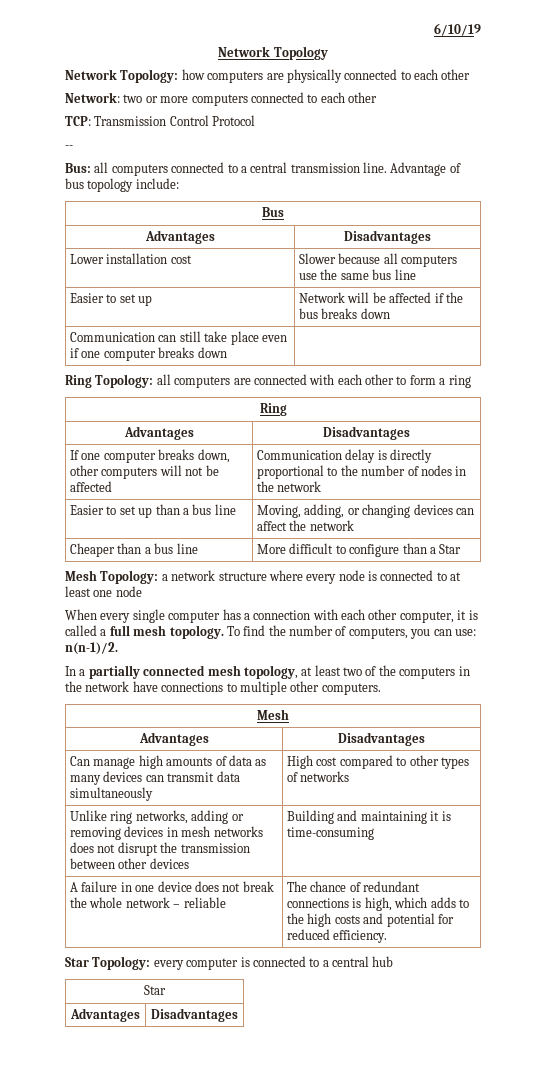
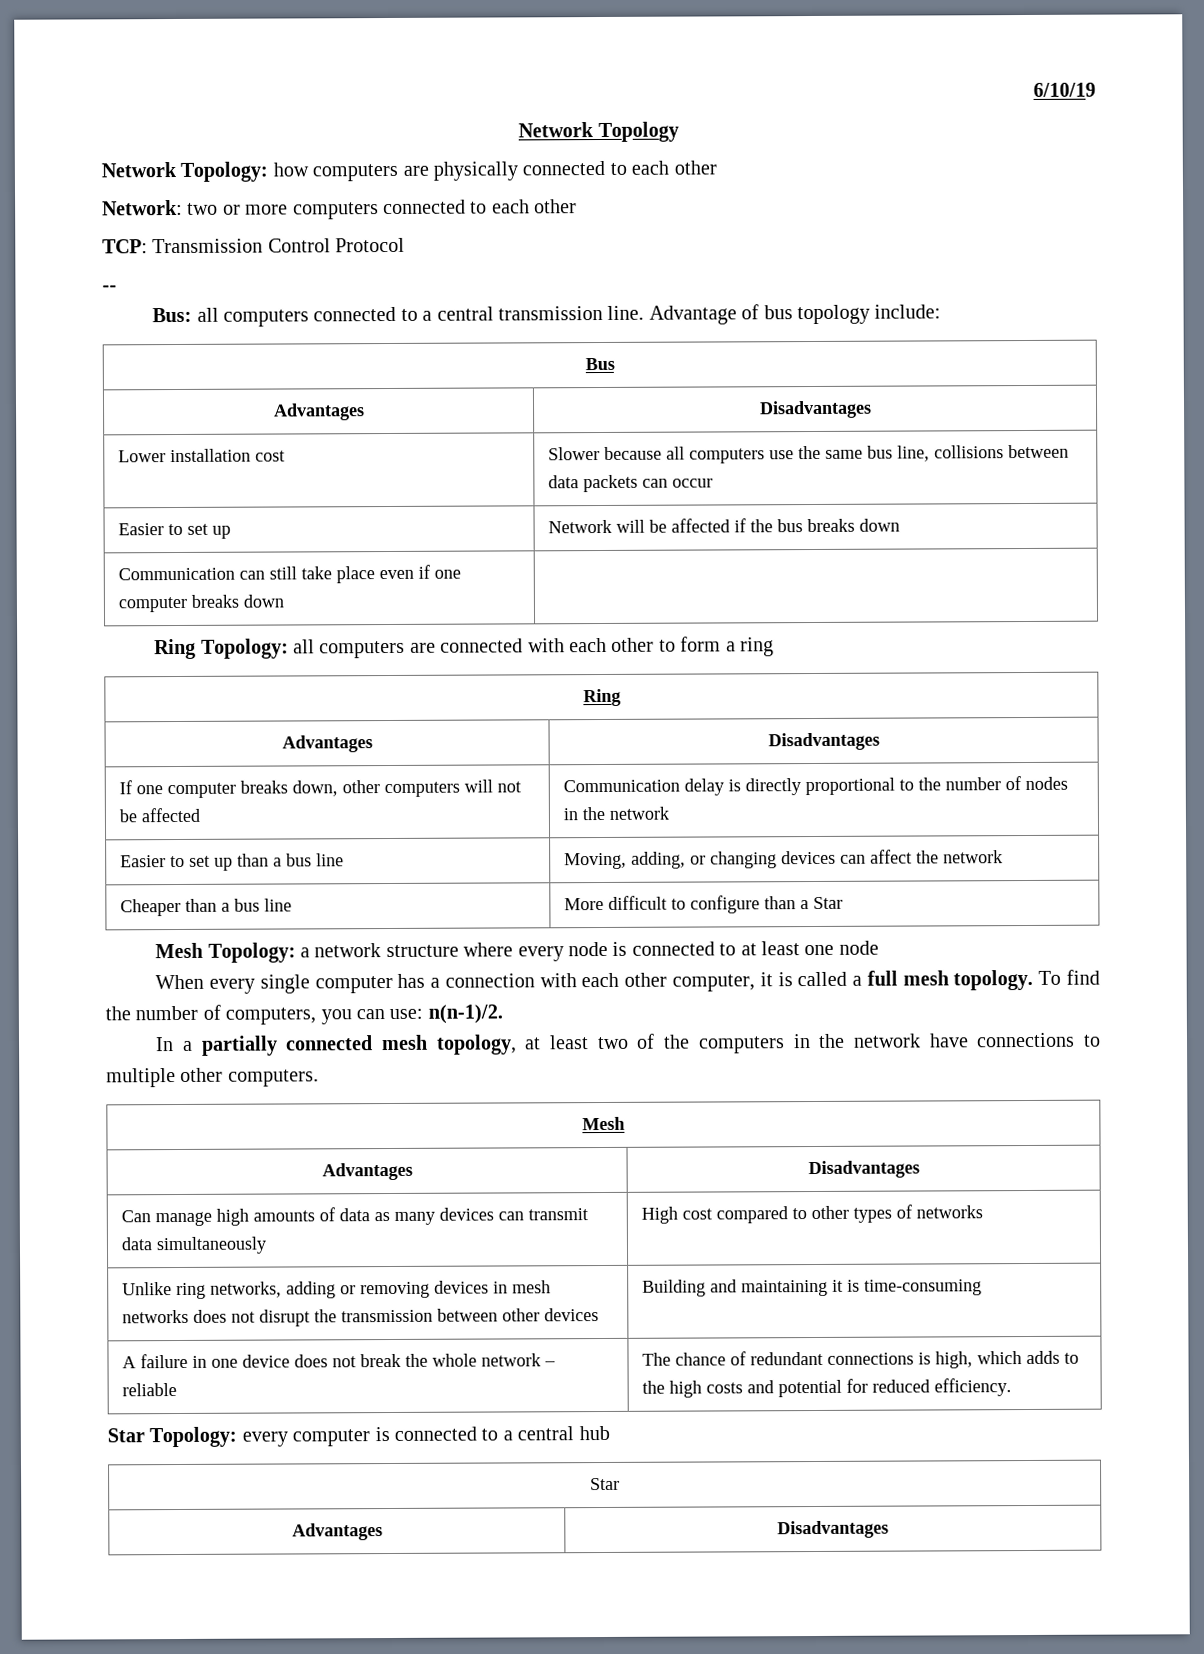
- Lower installation cost | Slower because all computers use the same bus line
+ Lower installation cost | Slower because all computers use the same bus line, collisions between data packets can occur

